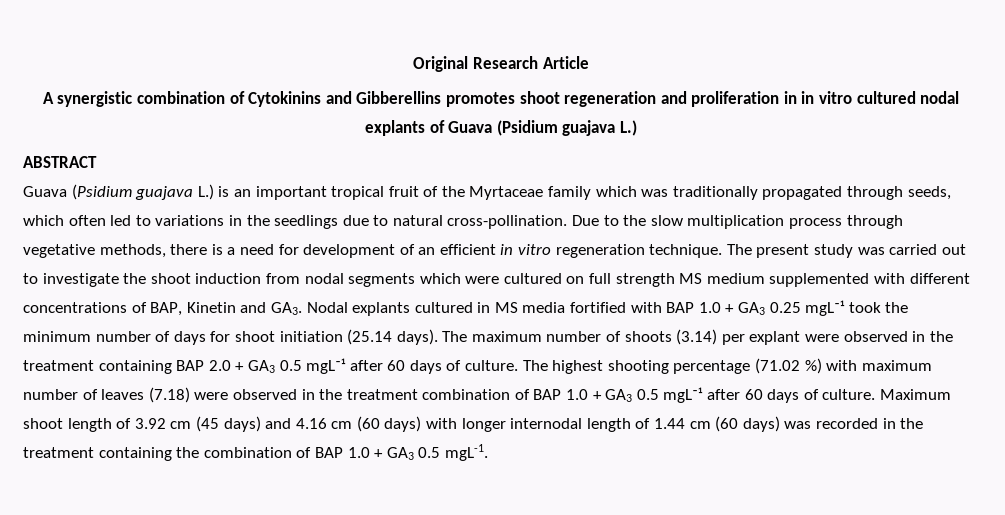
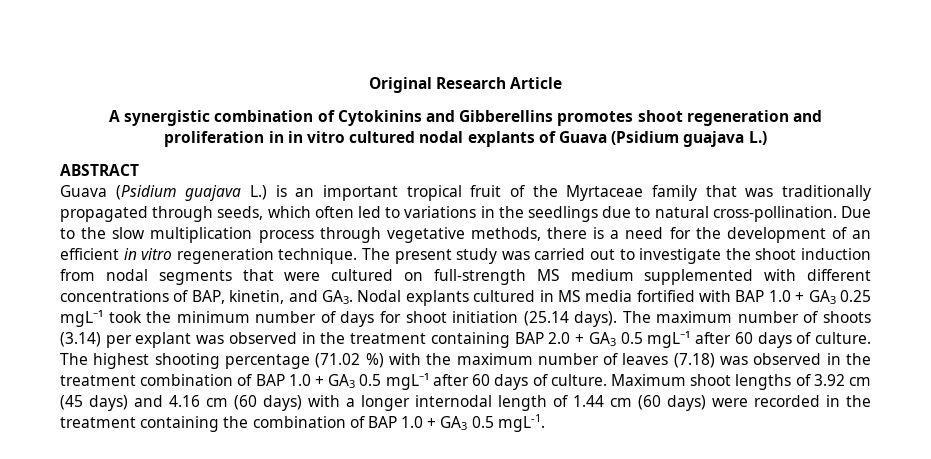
- Guava (Psidium guajava L.) is an important tropical fruit of the Myrtaceae family which was traditionally propagated through seeds, which often led to variations in the seedlings due to natural cross-pollination.
+ Guava (Psidium guajava L.) is an important tropical fruit of the Myrtaceae family that was traditionally propagated through seeds, which often led to variations in the seedlings due to natural cross-pollination.
- Due to the slow multiplication process through vegetative methods, there is a need for development of an efficient in vitro regeneration technique.
+ Due to the slow multiplication process through vegetative methods, there is a need for the development of an efficient in vitro regeneration technique.
- The present study was carried out to investigate the shoot induction from nodal segments which were cultured on full strength MS medium supplemented with different concentrations of BAP, Kinetin and GA3. Nodal explants cultured in MS media fortified with BAP 1.0 + GA3 0.25 mgL⁻¹ took the minimum number of days for shoot initiation (25.14 days).
+ The present study was carried out to investigate the shoot induction from nodal segments that were cultured on full-strength MS medium supplemented with different concentrations of BAP, kinetin, and GA3. Nodal explants cultured in MS media fortified with BAP 1.0 + GA3 0.25 mgL⁻¹ took the minimum number of days for shoot initiation (25.14 days).
- The maximum number of shoots (3.14) per explant were observed in the treatment containing BAP 2.0 + GA3 0.5 mgL⁻¹ after 60 days of culture.
+ The maximum number of shoots (3.14) per explant was observed in the treatment containing BAP 2.0 + GA3 0.5 mgL⁻¹ after 60 days of culture.
- The highest shooting percentage (71.02 %) with maximum number of leaves (7.18) were observed in the treatment combination of BAP 1.0 + GA3 0.5 mgL⁻¹ after 60 days of culture.
+ The highest shooting percentage (71.02 %) with the maximum number of leaves (7.18) was observed in the treatment combination of BAP 1.0 + GA3 0.5 mgL⁻¹ after 60 days of culture.
- Maximum shoot length of 3.92 cm (45 days) and 4.16 cm (60 days) with longer internodal length of 1.44 cm (60 days) was recorded in the treatment containing the combination of BAP 1.0 + GA3 0.5 mgL-1.
+ Maximum shoot lengths of 3.92 cm (45 days) and 4.16 cm (60 days) with a longer internodal length of 1.44 cm (60 days) were recorded in the treatment containing the combination of BAP 1.0 + GA3 0.5 mgL-1.

